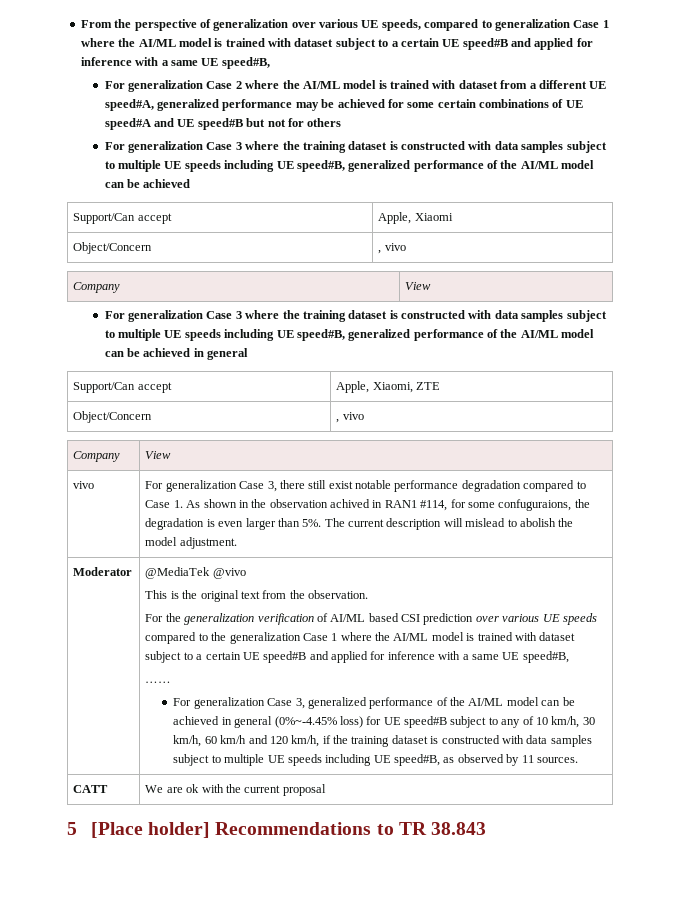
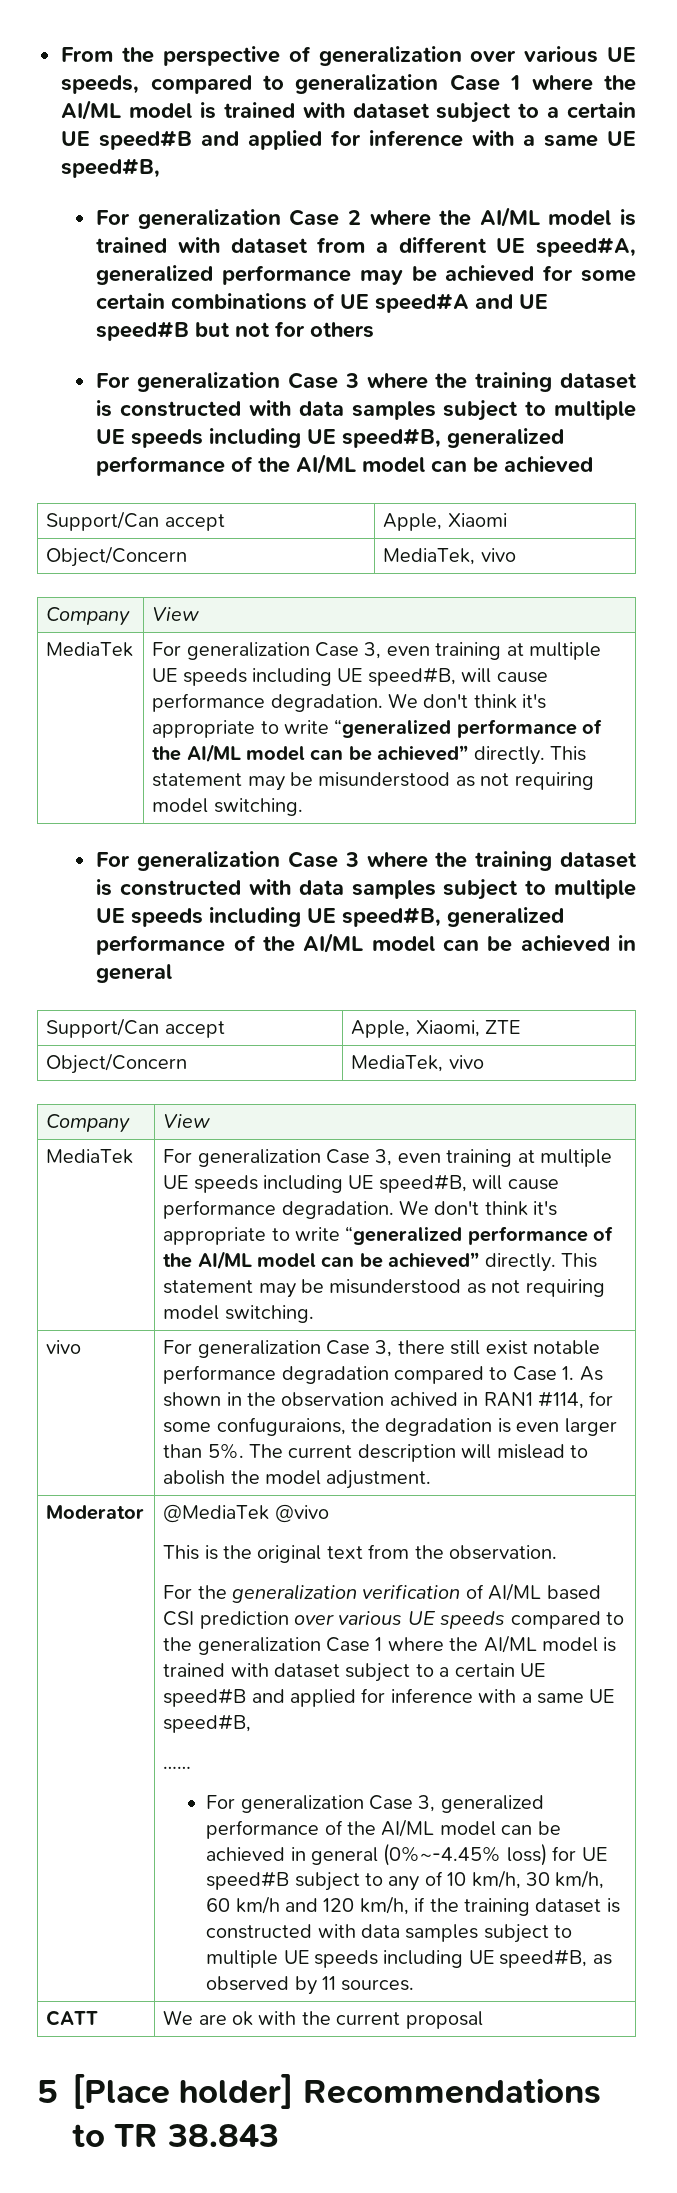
  Support/Can accept | Apple, Xiaomi
- Object/Concern | , vivo
+ Object/Concern | MediaTek, vivo
  Company | View
+ MediaTek | For generalization Case 3, even training at multiple UE speeds including UE speed#B, will cause performance degradation. We don't think it's appropriate to write “generalized performance of the AI/ML model can be achieved” directly. This statement may be misunderstood as not requiring model switching.
  Support/Can accept | Apple, Xiaomi, ZTE
- Object/Concern | , vivo
+ Object/Concern | MediaTek, vivo
  Company | View
+ MediaTek | For generalization Case 3, even training at multiple UE speeds including UE speed#B, will cause performance degradation. We don't think it's appropriate to write “generalized performance of the AI/ML model can be achieved” directly. This statement may be misunderstood as not requiring model switching.

